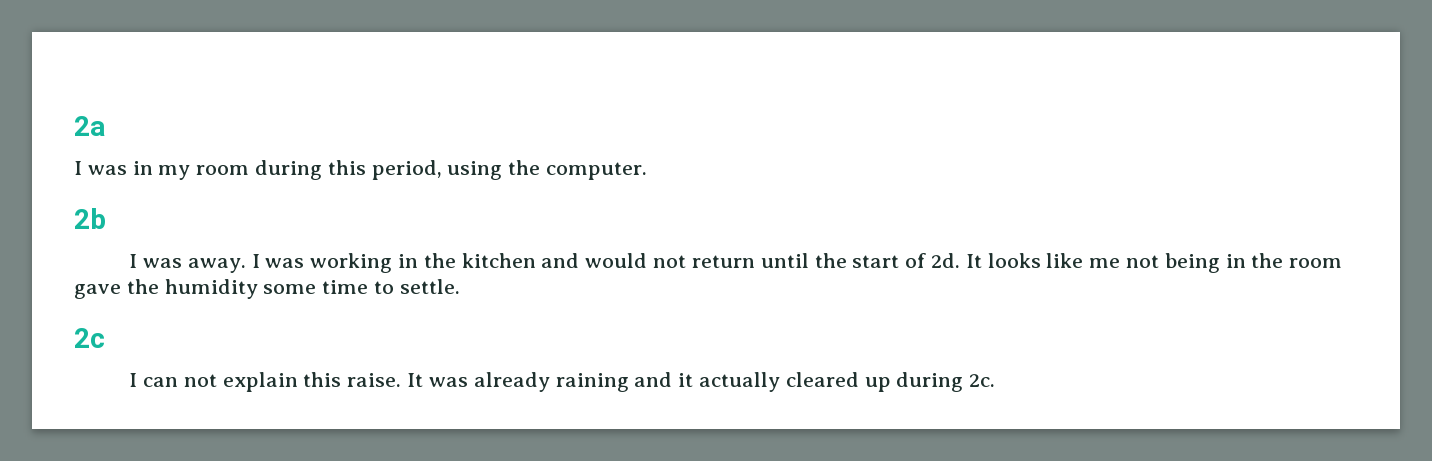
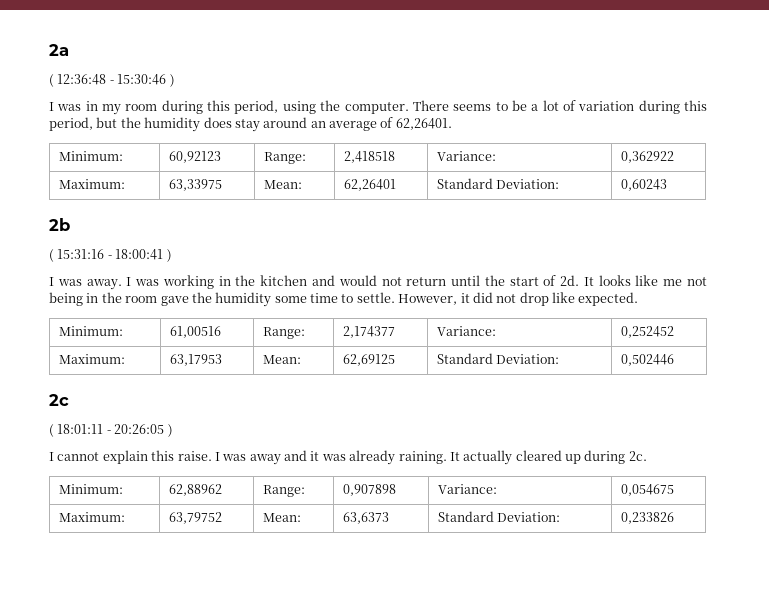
+ ( 12:36:48 - 15:30:46 )
- I was in my room during this period, using the computer.
+ I was in my room during this period, using the computer. There seems to be a lot of variation during this period, but the humidity does stay around an average of 62,26401.
+ Minimum: | 60,92123 | Range: | 2,418518 | Variance: | 0,362922
+ Maximum: | 63,33975 | Mean: | 62,26401 | Standard Deviation: | 0,60243
  2b
+ ( 15:31:16 - 18:00:41 )
- It looks like me not being in the room gave the humidity some time to settle.
+ It looks like me not being in the room gave the humidity some time to settle. However, it did not drop like expected.
+ Minimum: | 61,00516 | Range: | 2,174377 | Variance: | 0,252452
+ Maximum: | 63,17953 | Mean: | 62,69125 | Standard Deviation: | 0,502446
  2c
- I can not explain this raise.
+ ( 18:01:11 - 20:26:05 )
+ I cannot explain this raise.
- It was already raining and it actually cleared up during 2c.
+ I was away and it was already raining. It actually cleared up during 2c.
+ Minimum: | 62,88962 | Range: | 0,907898 | Variance: | 0,054675
+ Maximum: | 63,79752 | Mean: | 63,6373 | Standard Deviation: | 0,233826

